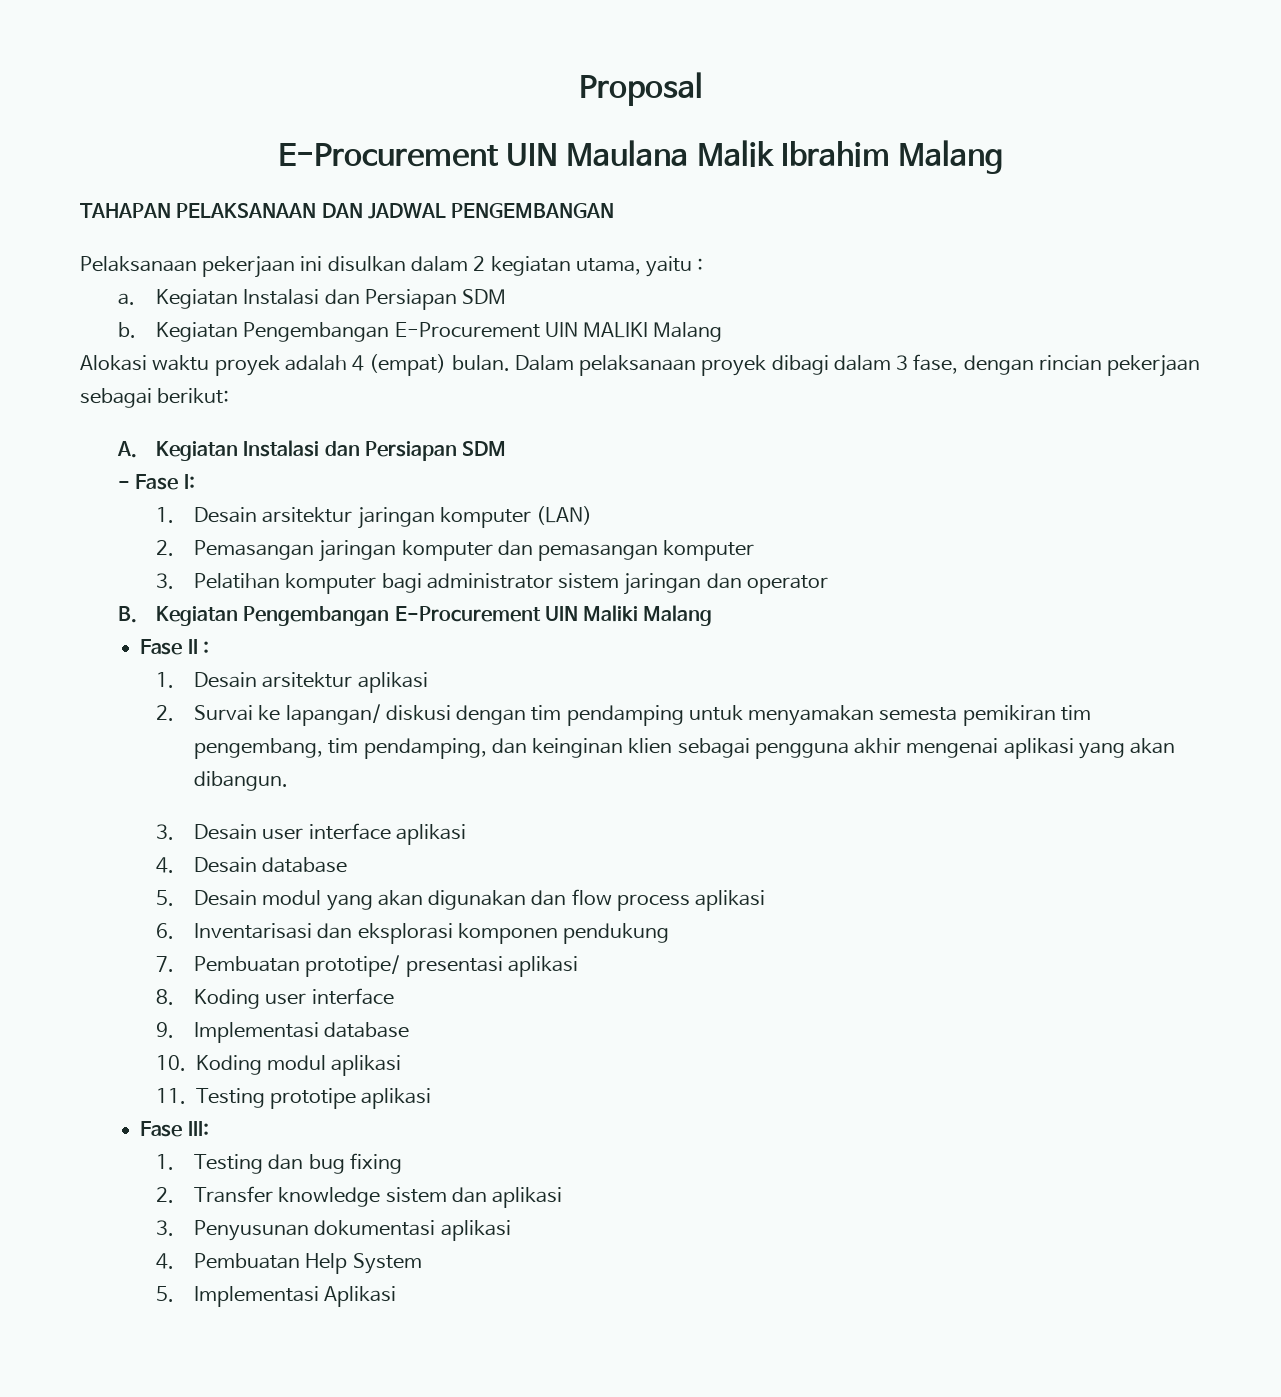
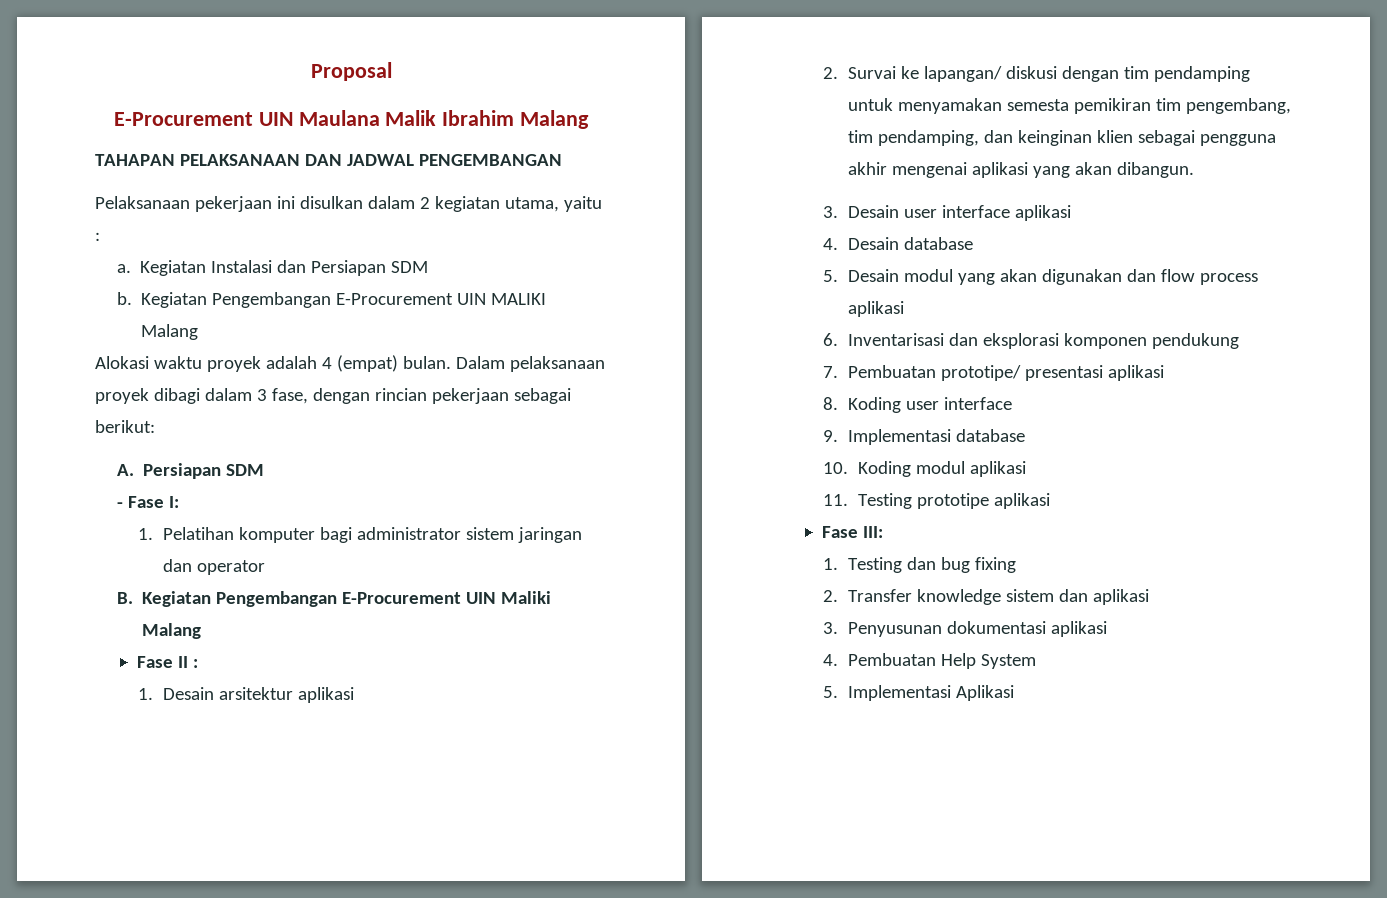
- A. Kegiatan Instalasi dan Persiapan SDM
+ A. Persiapan SDM
- 1. Desain arsitektur jaringan komputer (LAN)
- 2. Pemasangan jaringan komputer dan pemasangan komputer
- 3. Pelatihan komputer bagi administrator sistem jaringan dan operator
+ 1. Pelatihan komputer bagi administrator sistem jaringan dan operator

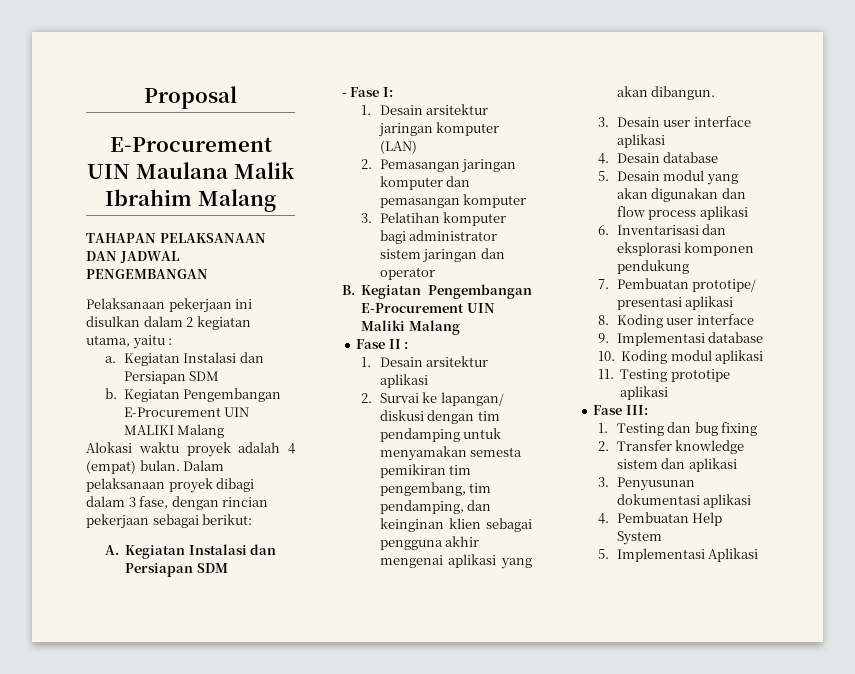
- A. Persiapan SDM
+ A. Kegiatan Instalasi dan Persiapan SDM
- 1. Pelatihan komputer bagi administrator sistem jaringan dan operator
+ 1. Desain arsitektur jaringan komputer (LAN)
+ 2. Pemasangan jaringan komputer dan pemasangan komputer
+ 3. Pelatihan komputer bagi administrator sistem jaringan dan operator

